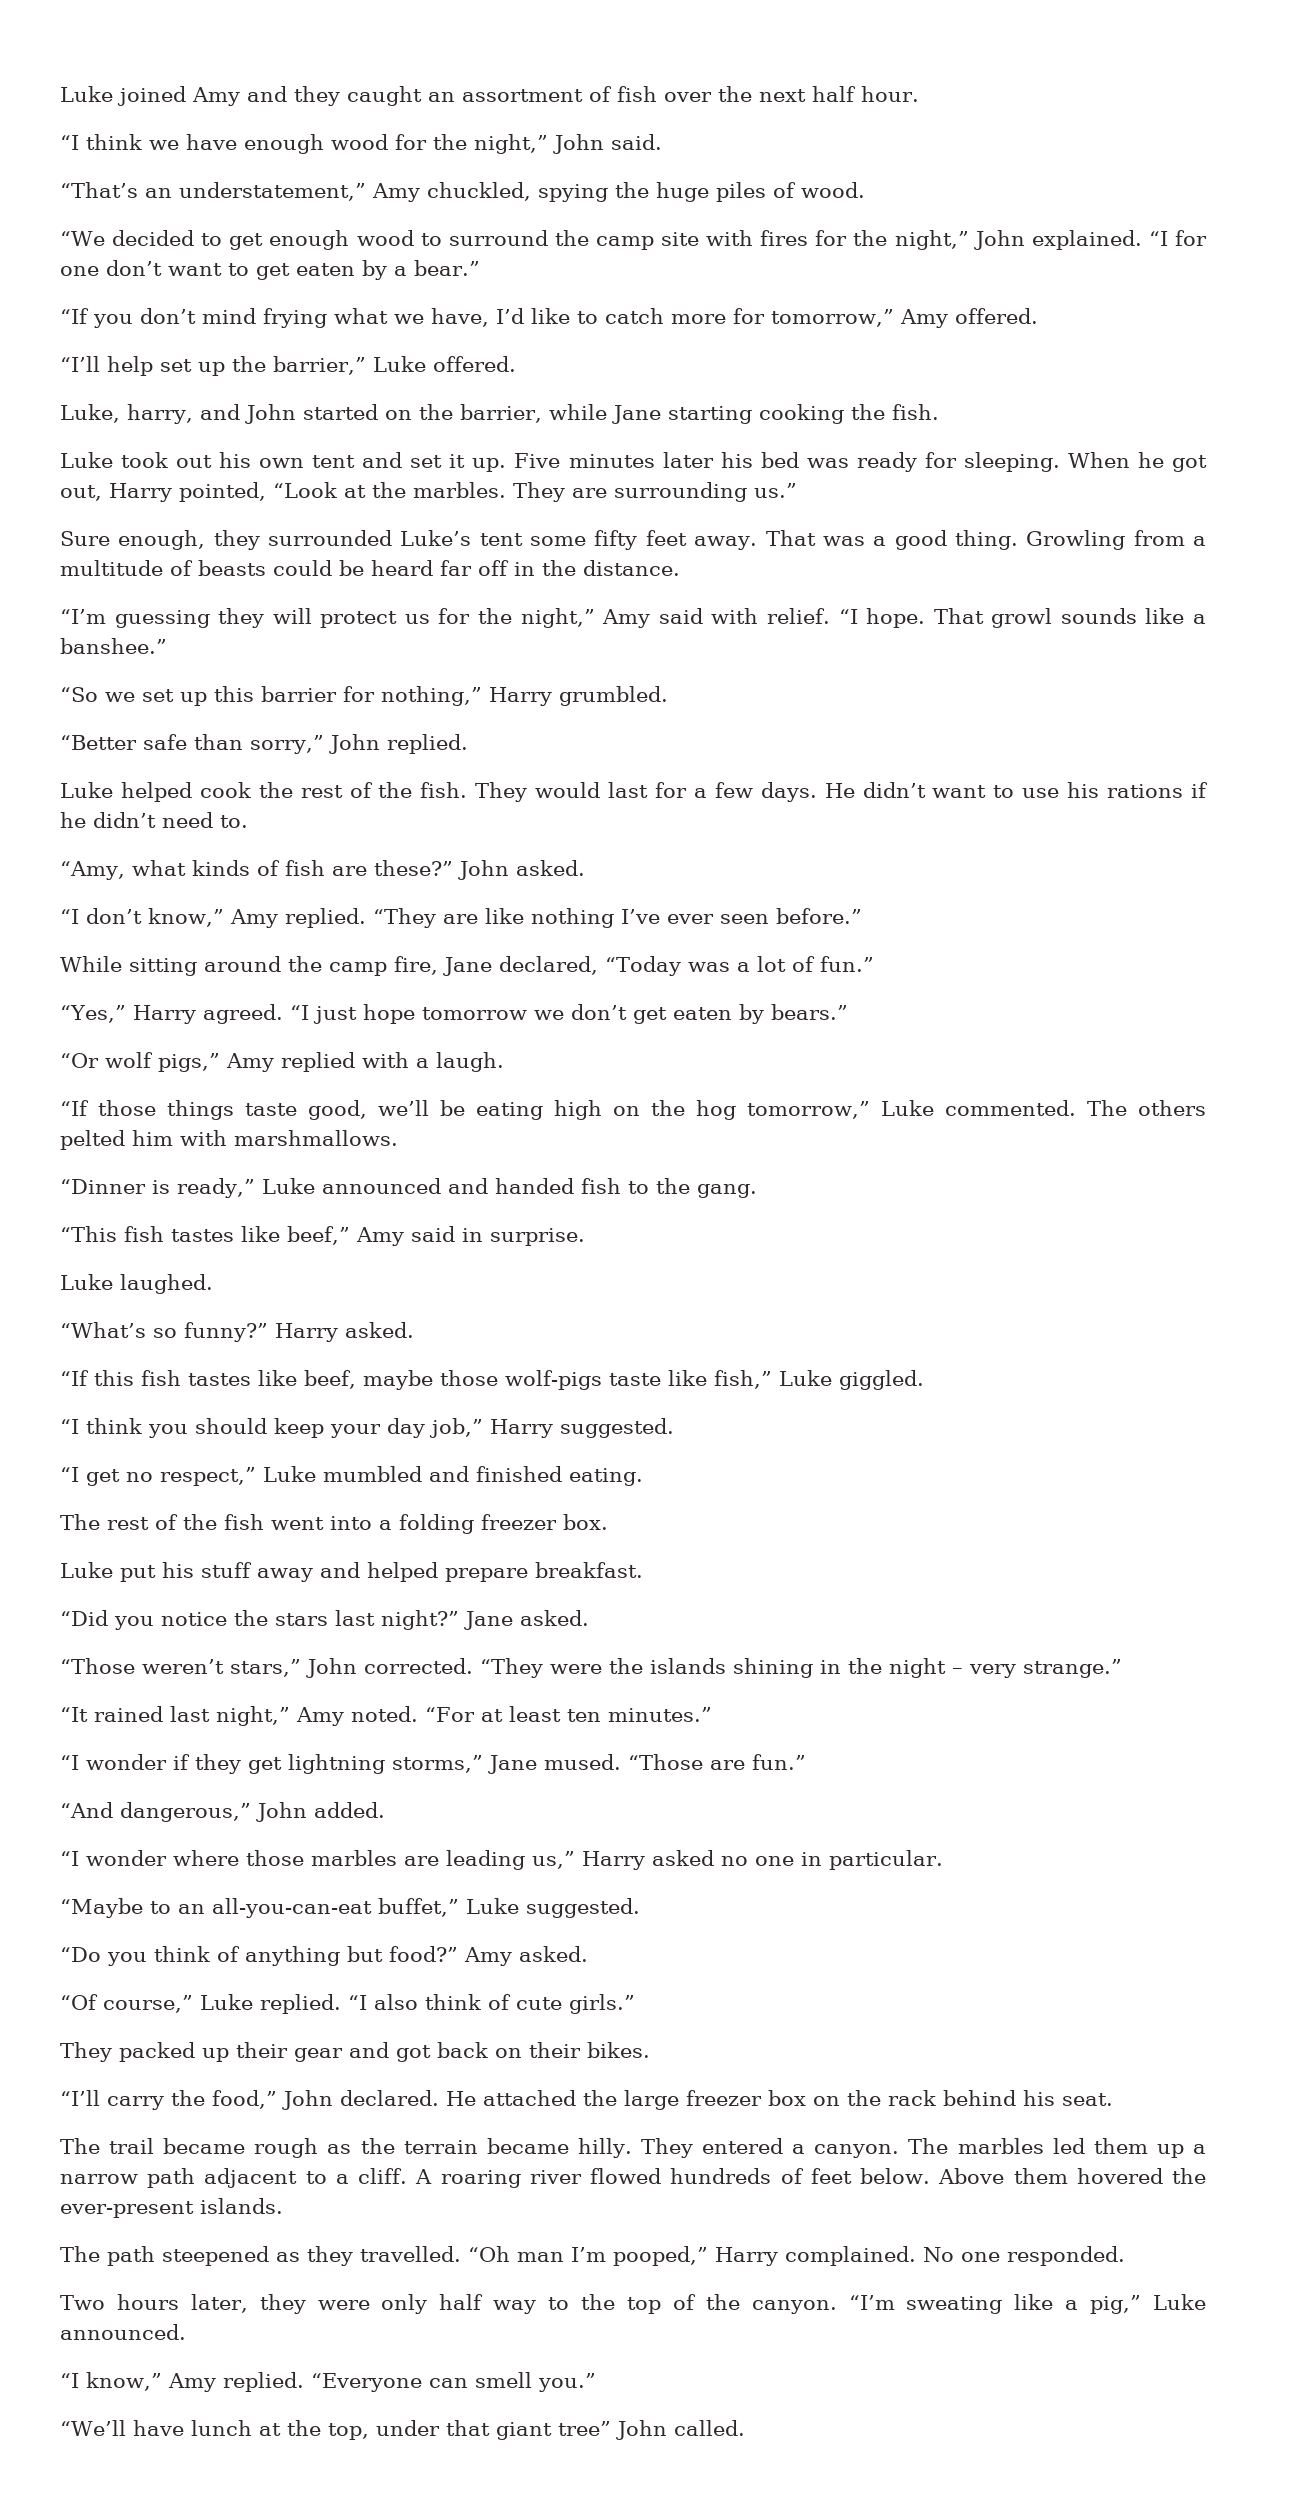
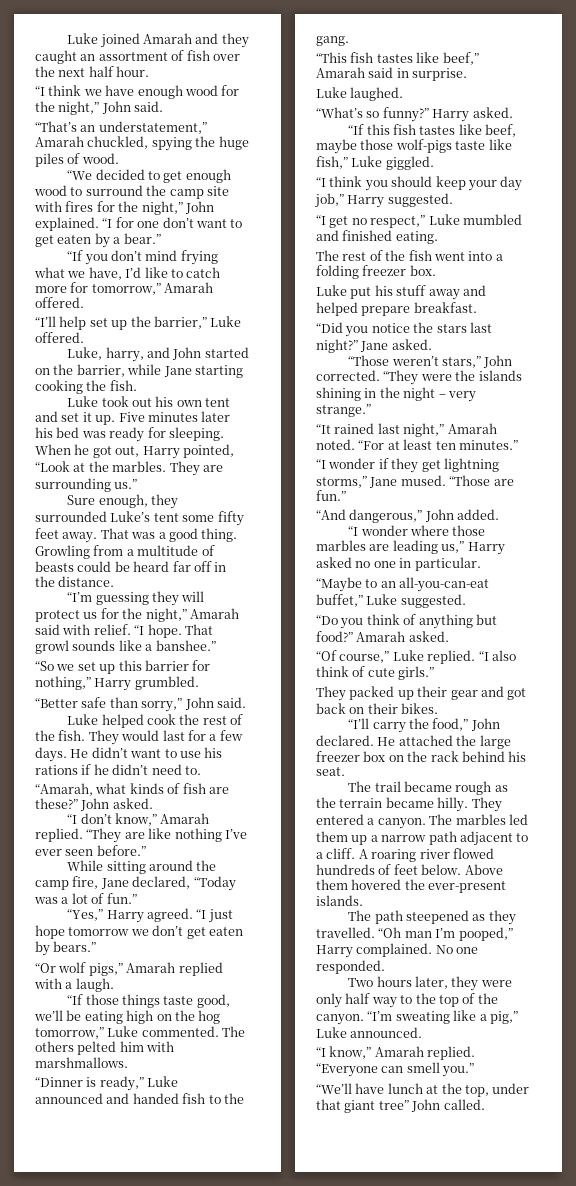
- Luke joined Amy and they caught an assortment of fish over the next half hour.
+ Luke joined Amarah and they caught an assortment of fish over the next half hour.
- “That’s an understatement,” Amy chuckled, spying the huge piles of wood.
+ “That’s an understatement,” Amarah chuckled, spying the huge piles of wood.
- “If you don’t mind frying what we have, I’d like to catch more for tomorrow,” Amy offered.
+ “If you don’t mind frying what we have, I’d like to catch more for tomorrow,” Amarah offered.
- “I’m guessing they will protect us for the night,” Amy said with relief.
+ “I’m guessing they will protect us for the night,” Amarah said with relief.
- “Better safe than sorry,” John replied.
+ “Better safe than sorry,” John said.
- “Amy, what kinds of fish are these?”
+ “Amarah, what kinds of fish are these?”
- “I don’t know,” Amy replied.
+ “I don’t know,” Amarah replied.
- “Or wolf pigs,” Amy replied with a laugh.
+ “Or wolf pigs,” Amarah replied with a laugh.
- “This fish tastes like beef,” Amy said in surprise.
+ “This fish tastes like beef,” Amarah said in surprise.
- “It rained last night,” Amy noted.
+ “It rained last night,” Amarah noted.
- Amy asked.
+ Amarah asked.
- “I know,” Amy replied.
+ “I know,” Amarah replied.

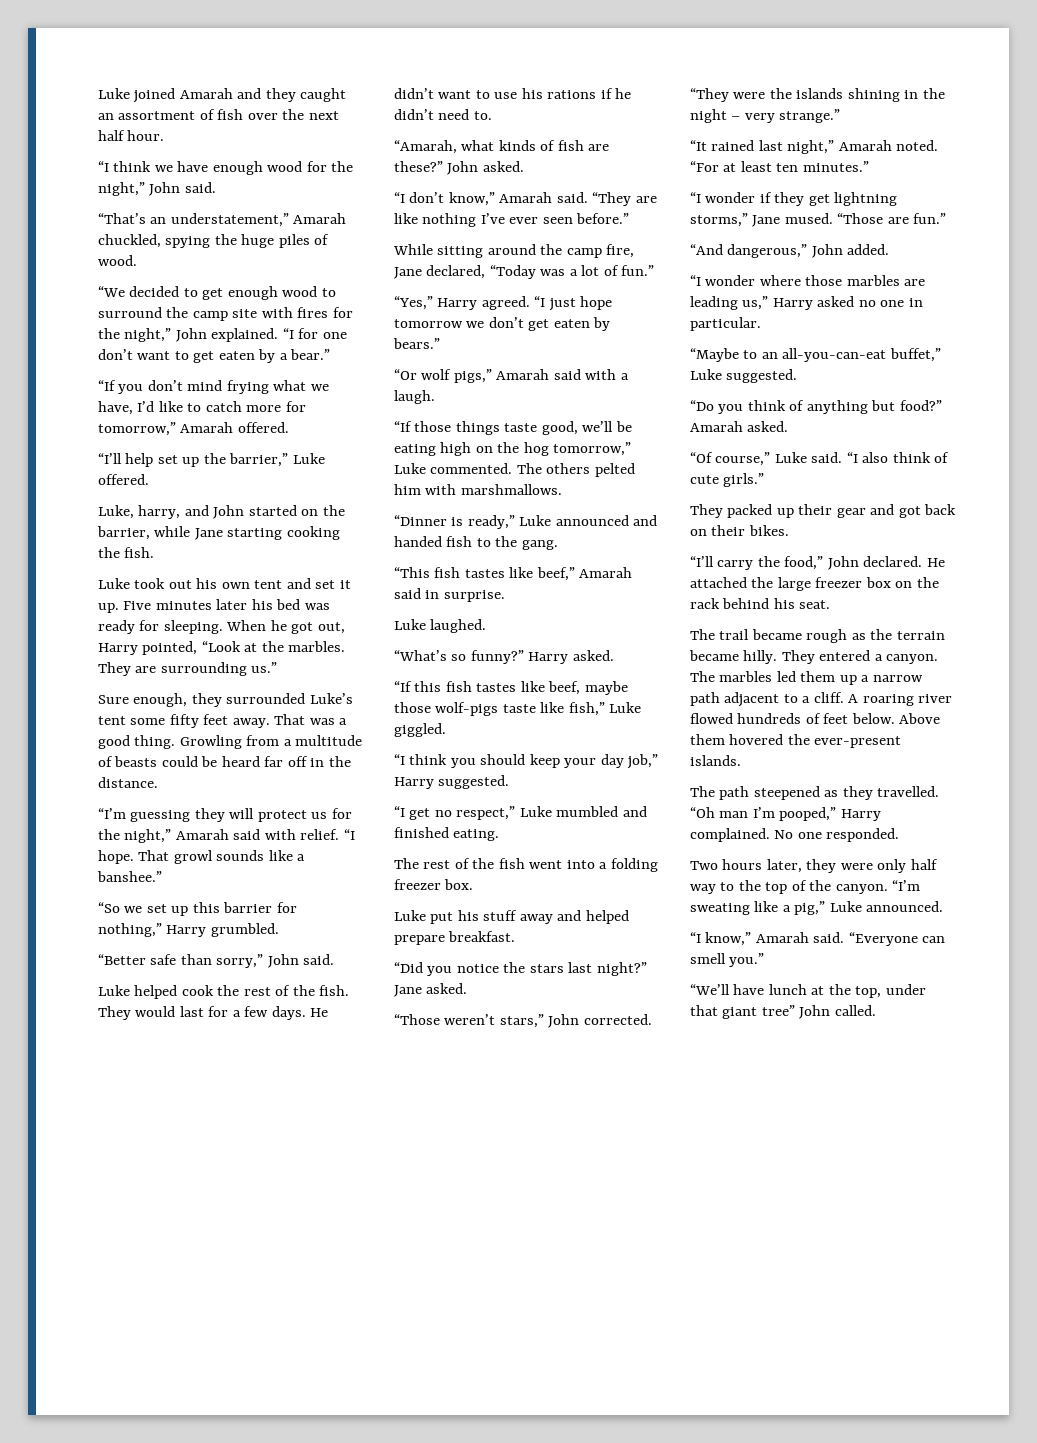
- “I don’t know,” Amarah replied.
+ “I don’t know,” Amarah said.
- “Or wolf pigs,” Amarah replied with a laugh.
+ “Or wolf pigs,” Amarah said with a laugh.
- “Of course,” Luke replied.
+ “Of course,” Luke said.
- “I know,” Amarah replied.
+ “I know,” Amarah said.

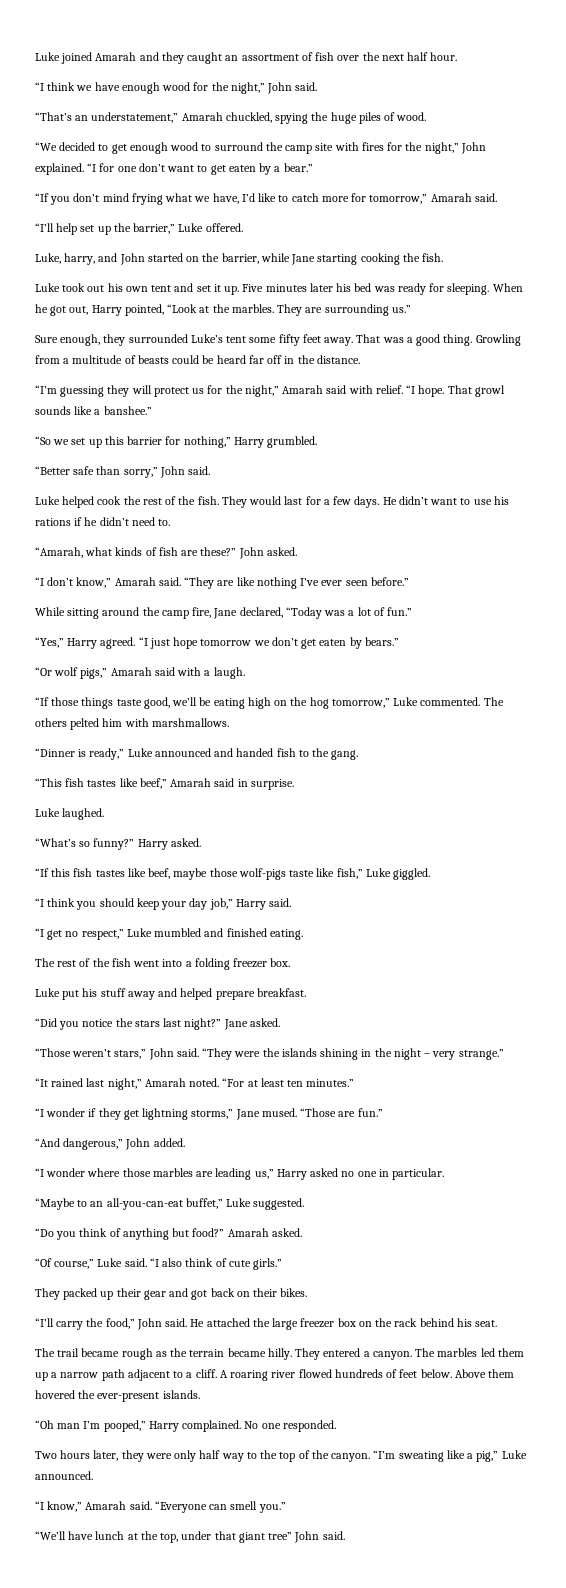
- “If you don’t mind frying what we have, I’d like to catch more for tomorrow,” Amarah offered.
+ “If you don’t mind frying what we have, I’d like to catch more for tomorrow,” Amarah said.
- “I think you should keep your day job,” Harry suggested.
+ “I think you should keep your day job,” Harry said.
- “Those weren’t stars,” John corrected.
+ “Those weren’t stars,” John said.
- “I’ll carry the food,” John declared.
+ “I’ll carry the food,” John said.
- The path steepened as they travelled.
- “We’ll have lunch at the top, under that giant tree” John called.
+ “We’ll have lunch at the top, under that giant tree” John said.

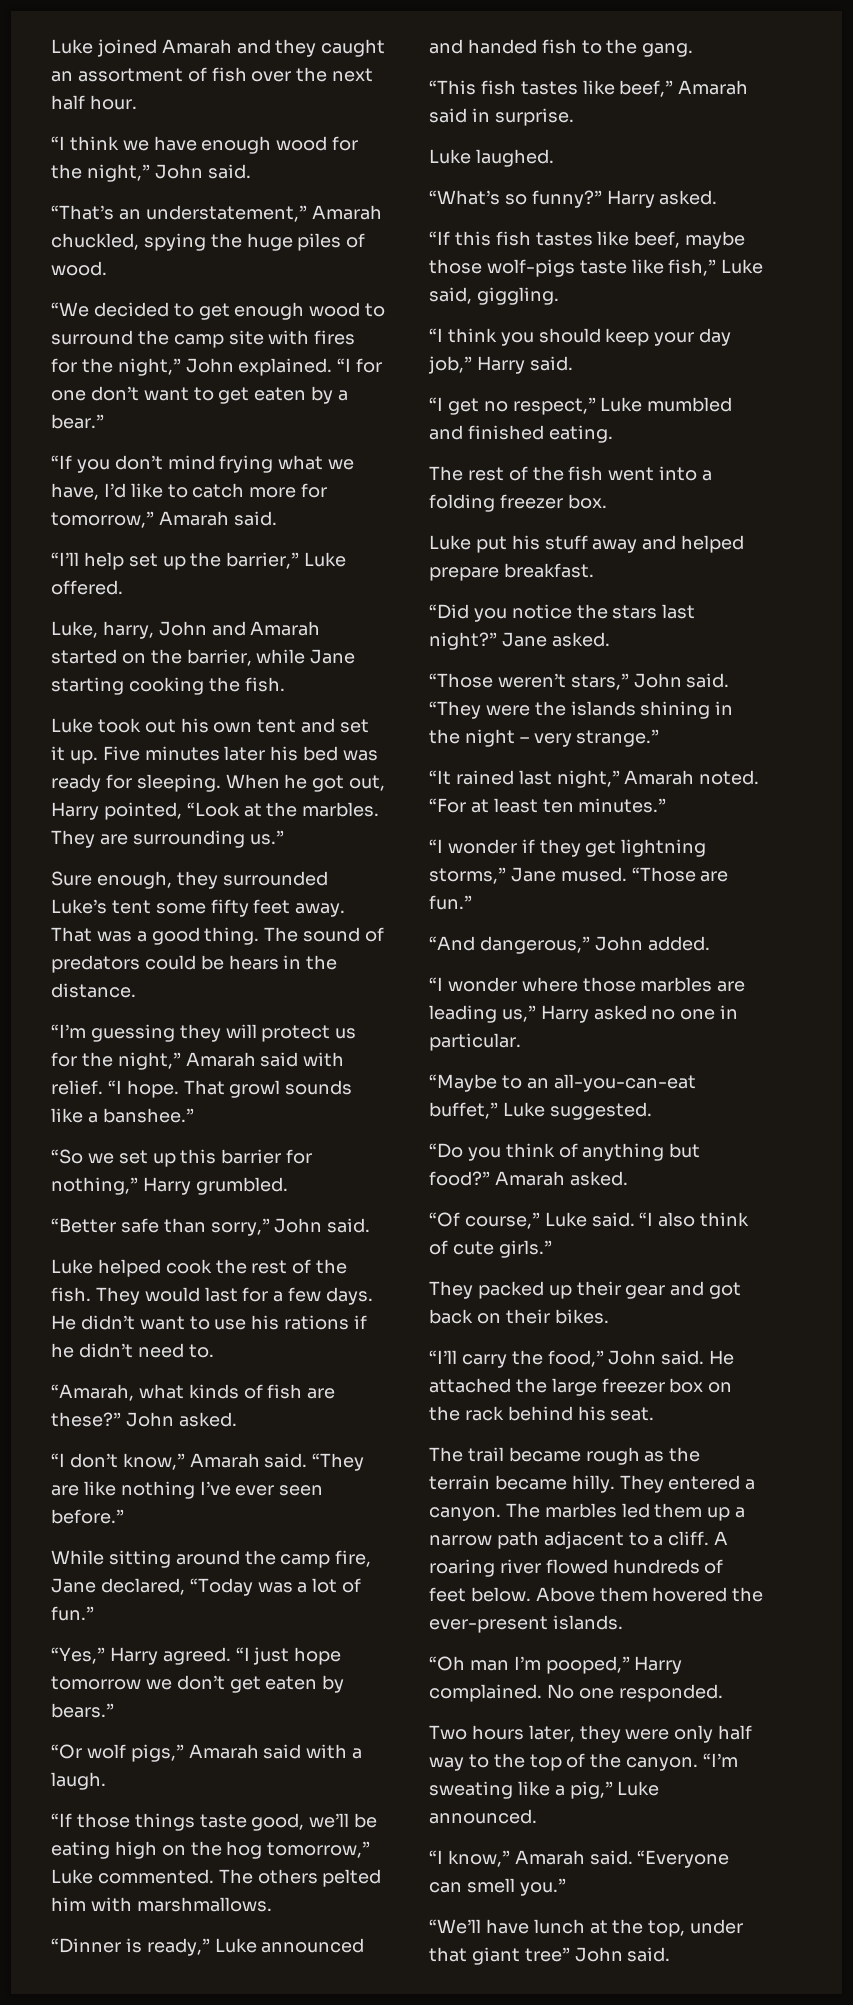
- Luke, harry, and John started on the barrier, while Jane starting cooking the fish.
+ Luke, harry, John and Amarah started on the barrier, while Jane starting cooking the fish.
- Growling from a multitude of beasts could be heard far off in the distance.
+ The sound of predators could be hears in the distance.
- “If this fish tastes like beef, maybe those wolf-pigs taste like fish,” Luke giggled.
+ “If this fish tastes like beef, maybe those wolf-pigs taste like fish,” Luke said, giggling.

